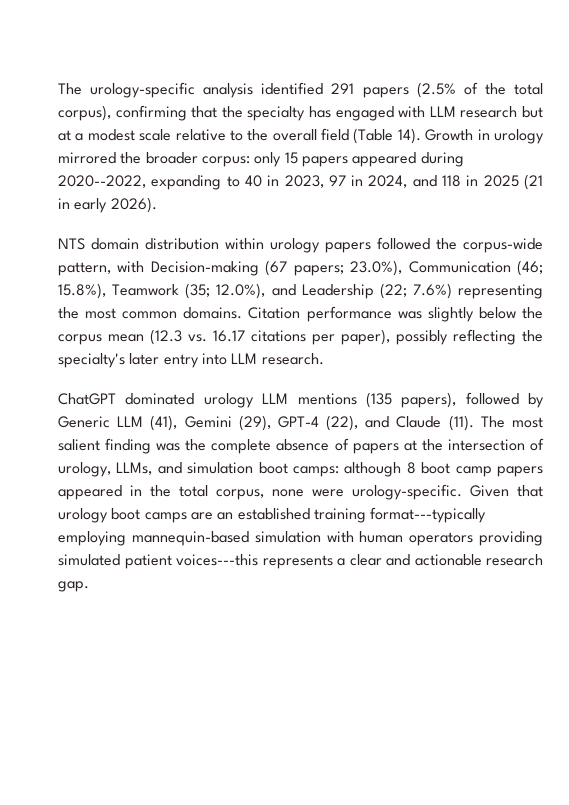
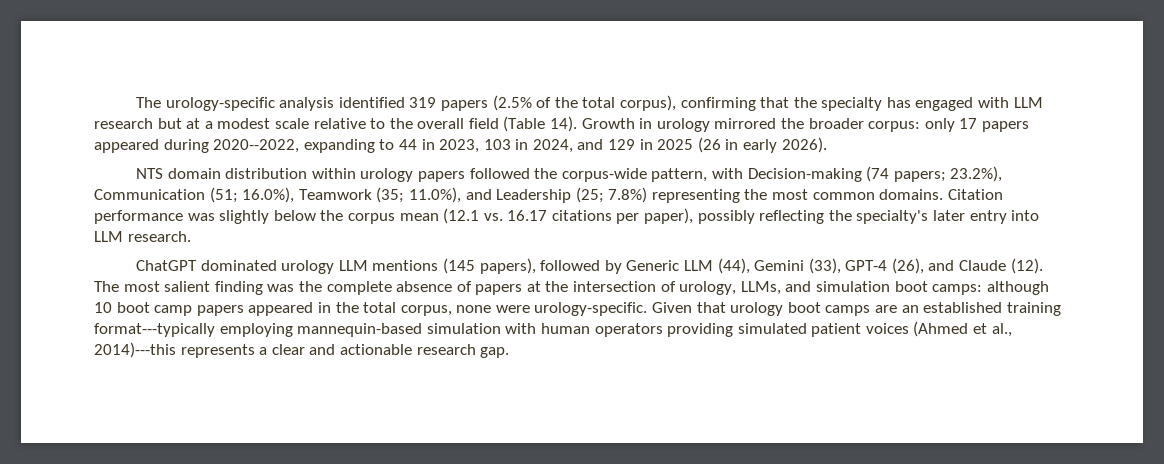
- The urology-specific analysis identified 291 papers (2.5% of the total corpus), confirming that the specialty has engaged with LLM research but at a modest scale relative to the overall field (Table 14).
+ The urology-specific analysis identified 319 papers (2.5% of the total corpus), confirming that the specialty has engaged with LLM research but at a modest scale relative to the overall field (Table 14).
- Growth in urology mirrored the broader corpus: only 15 papers appeared during 2020--2022, expanding to 40 in 2023, 97 in 2024, and 118 in 2025 (21 in early 2026).
+ Growth in urology mirrored the broader corpus: only 17 papers appeared during 2020--2022, expanding to 44 in 2023, 103 in 2024, and 129 in 2025 (26 in early 2026).
- NTS domain distribution within urology papers followed the corpus-wide pattern, with Decision-making (67 papers; 23.0%), Communication (46; 15.8%), Teamwork (35; 12.0%), and Leadership (22; 7.6%) representing the most common domains.
+ NTS domain distribution within urology papers followed the corpus-wide pattern, with Decision-making (74 papers; 23.2%), Communication (51; 16.0%), Teamwork (35; 11.0%), and Leadership (25; 7.8%) representing the most common domains.
- Citation performance was slightly below the corpus mean (12.3 vs. 16.17 citations per paper), possibly reflecting the specialty's later entry into LLM research.
+ Citation performance was slightly below the corpus mean (12.1 vs. 16.17 citations per paper), possibly reflecting the specialty's later entry into LLM research.
- ChatGPT dominated urology LLM mentions (135 papers), followed by Generic LLM (41), Gemini (29), GPT-4 (22), and Claude (11).
+ ChatGPT dominated urology LLM mentions (145 papers), followed by Generic LLM (44), Gemini (33), GPT-4 (26), and Claude (12).
- The most salient finding was the complete absence of papers at the intersection of urology, LLMs, and simulation boot camps: although 8 boot camp papers appeared in the total corpus, none were urology-specific.
+ The most salient finding was the complete absence of papers at the intersection of urology, LLMs, and simulation boot camps: although 10 boot camp papers appeared in the total corpus, none were urology-specific.
- Given that urology boot camps are an established training format---typically employing mannequin-based simulation with human operators providing simulated patient voices---this represents a clear and actionable research gap.
+ Given that urology boot camps are an established training format---typically employing mannequin-based simulation with human operators providing simulated patient voices (Ahmed et al., 2014)---this represents a clear and actionable research gap.

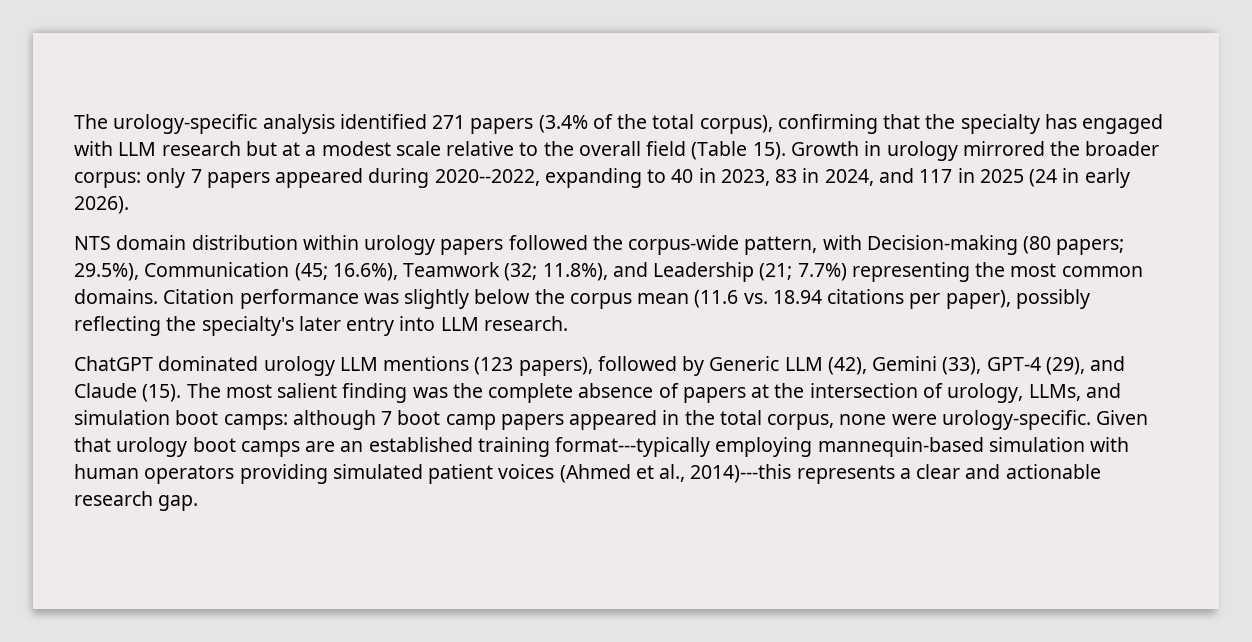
- The urology-specific analysis identified 319 papers (2.5% of the total corpus), confirming that the specialty has engaged with LLM research but at a modest scale relative to the overall field (Table 14).
+ The urology-specific analysis identified 271 papers (3.4% of the total corpus), confirming that the specialty has engaged with LLM research but at a modest scale relative to the overall field (Table 15).
- Growth in urology mirrored the broader corpus: only 17 papers appeared during 2020--2022, expanding to 44 in 2023, 103 in 2024, and 129 in 2025 (26 in early 2026).
+ Growth in urology mirrored the broader corpus: only 7 papers appeared during 2020--2022, expanding to 40 in 2023, 83 in 2024, and 117 in 2025 (24 in early 2026).
- NTS domain distribution within urology papers followed the corpus-wide pattern, with Decision-making (74 papers; 23.2%), Communication (51; 16.0%), Teamwork (35; 11.0%), and Leadership (25; 7.8%) representing the most common domains.
+ NTS domain distribution within urology papers followed the corpus-wide pattern, with Decision-making (80 papers; 29.5%), Communication (45; 16.6%), Teamwork (32; 11.8%), and Leadership (21; 7.7%) representing the most common domains.
- Citation performance was slightly below the corpus mean (12.1 vs. 16.17 citations per paper), possibly reflecting the specialty's later entry into LLM research.
+ Citation performance was slightly below the corpus mean (11.6 vs. 18.94 citations per paper), possibly reflecting the specialty's later entry into LLM research.
- ChatGPT dominated urology LLM mentions (145 papers), followed by Generic LLM (44), Gemini (33), GPT-4 (26), and Claude (12).
+ ChatGPT dominated urology LLM mentions (123 papers), followed by Generic LLM (42), Gemini (33), GPT-4 (29), and Claude (15).
- The most salient finding was the complete absence of papers at the intersection of urology, LLMs, and simulation boot camps: although 10 boot camp papers appeared in the total corpus, none were urology-specific.
+ The most salient finding was the complete absence of papers at the intersection of urology, LLMs, and simulation boot camps: although 7 boot camp papers appeared in the total corpus, none were urology-specific.

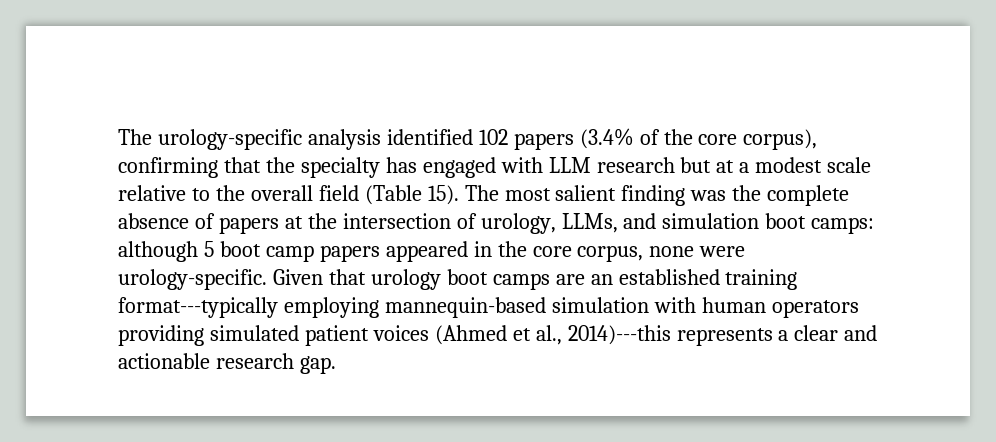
- The urology-specific analysis identified 271 papers (3.4% of the total corpus), confirming that the specialty has engaged with LLM research but at a modest scale relative to the overall field (Table 15).
+ The urology-specific analysis identified 102 papers (3.4% of the core corpus), confirming that the specialty has engaged with LLM research but at a modest scale relative to the overall field (Table 15).
- Growth in urology mirrored the broader corpus: only 7 papers appeared during 2020--2022, expanding to 40 in 2023, 83 in 2024, and 117 in 2025 (24 in early 2026).
- NTS domain distribution within urology papers followed the corpus-wide pattern, with Decision-making (80 papers; 29.5%), Communication (45; 16.6%), Teamwork (32; 11.8%), and Leadership (21; 7.7%) representing the most common domains. Citation performance was slightly below the corpus mean (11.6 vs. 18.94 citations per paper), possibly reflecting the specialty's later entry into LLM research.
- ChatGPT dominated urology LLM mentions (123 papers), followed by Generic LLM (42), Gemini (33), GPT-4 (29), and Claude (15).
- The most salient finding was the complete absence of papers at the intersection of urology, LLMs, and simulation boot camps: although 7 boot camp papers appeared in the total corpus, none were urology-specific.
+ The most salient finding was the complete absence of papers at the intersection of urology, LLMs, and simulation boot camps: although 5 boot camp papers appeared in the core corpus, none were urology-specific.

